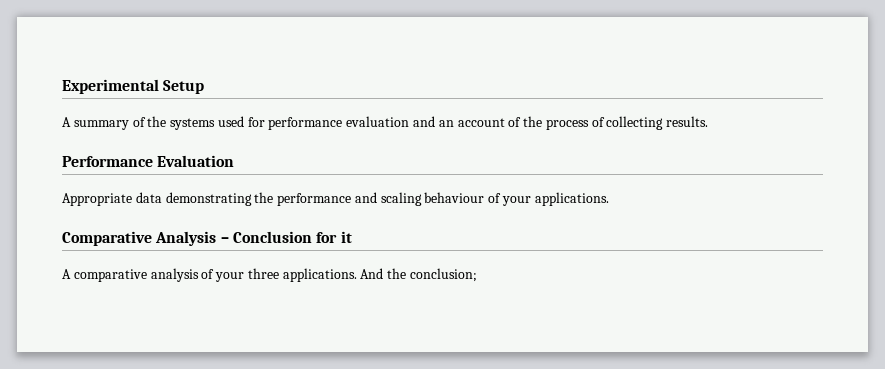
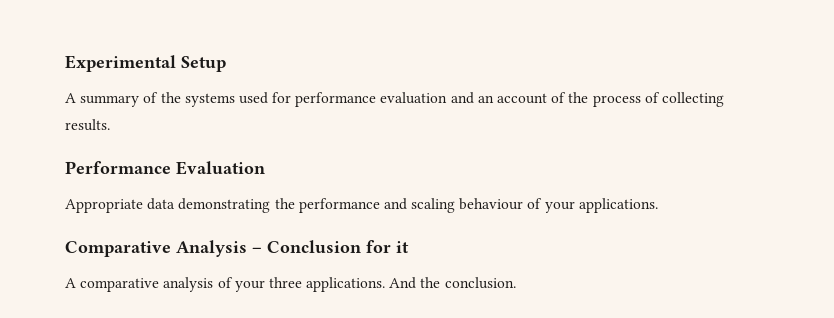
- And the conclusion;
+ And the conclusion.

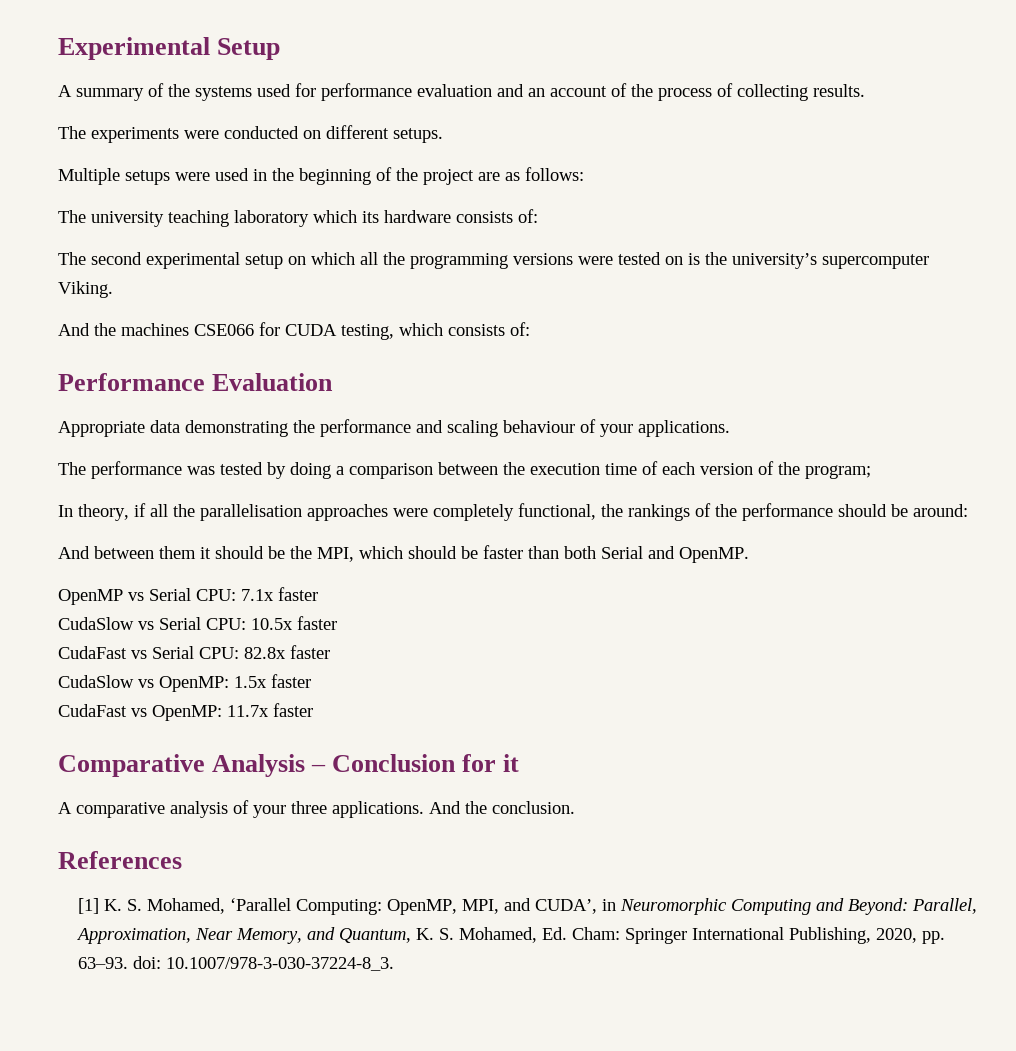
+ The experiments were conducted on different setups.
+ Multiple setups were used in the beginning of the project are as follows:
+ The university teaching laboratory which its hardware consists of:
+ The second experimental setup on which all the programming versions were tested on is the university’s supercomputer Viking.
+ And the machines CSE066 for CUDA testing, which consists of:
+ The performance was tested by doing a comparison between the execution time of each version of the program;
+ In theory, if all the parallelisation approaches were completely functional, the rankings of the performance should be around:
+ And between them it should be the MPI, which should be faster than both Serial and OpenMP.
+ OpenMP vs Serial CPU: 7.1x faster
+ CudaSlow vs Serial CPU: 10.5x faster
+ CudaFast vs Serial CPU: 82.8x faster
+ CudaSlow vs OpenMP: 1.5x faster
+ CudaFast vs OpenMP: 11.7x faster
+ References
+ [1] K. S. Mohamed, ‘Parallel Computing: OpenMP, MPI, and CUDA’, in Neuromorphic Computing and Beyond: Parallel, Approximation, Near Memory, and Quantum, K. S. Mohamed, Ed. Cham: Springer International Publishing, 2020, pp. 63–93. doi: 10.1007/978-3-030-37224-8_3.

